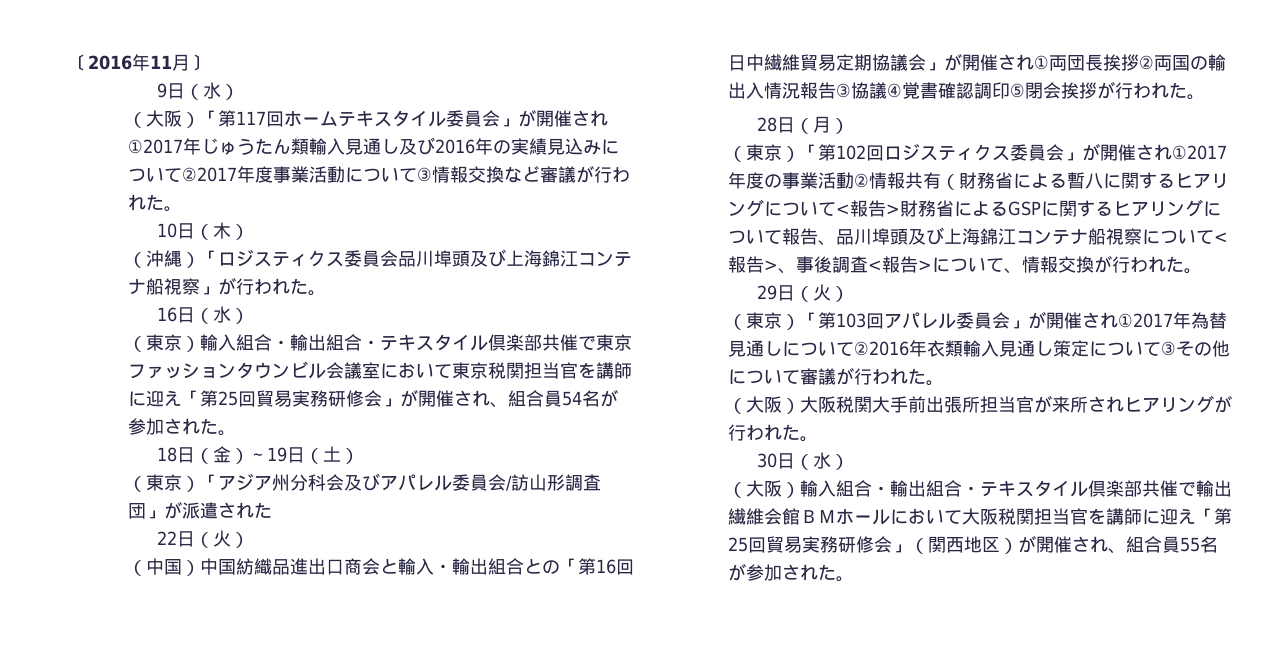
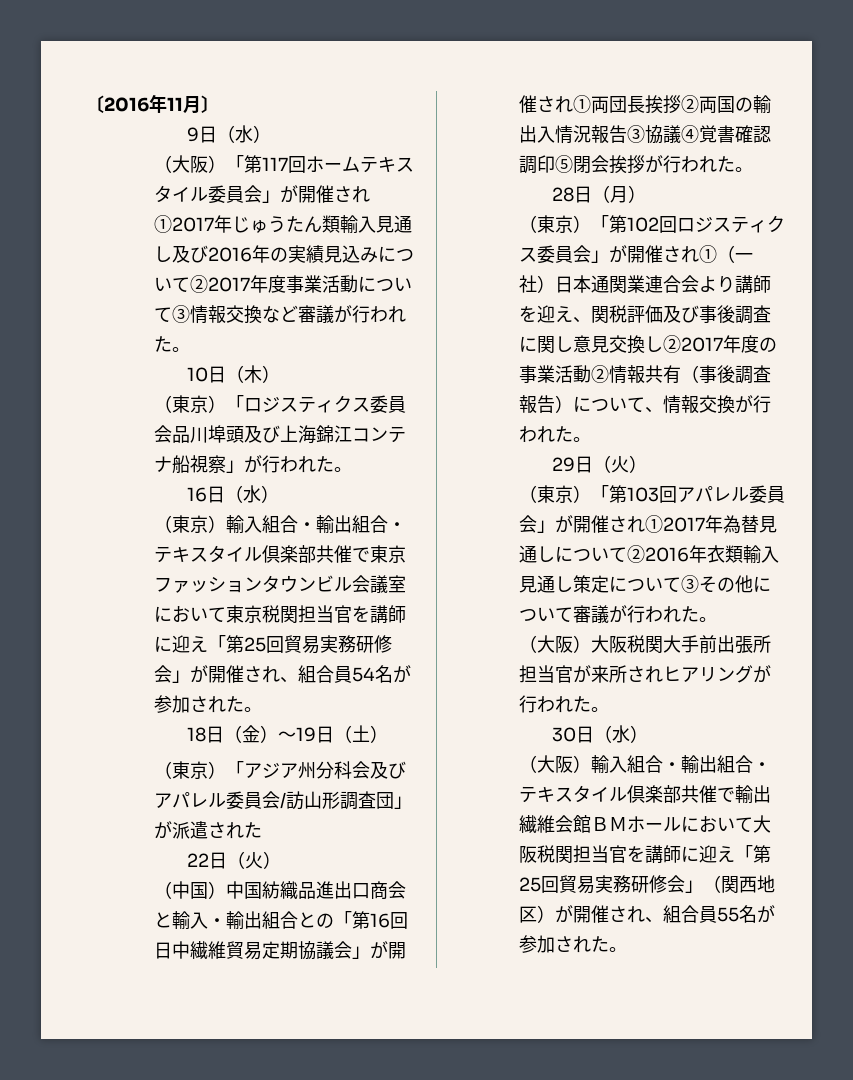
- （沖縄）「ロジスティクス委員会品川埠頭及び上海錦江コンテナ船視察」が行われた。
+ （東京）「ロジスティクス委員会品川埠頭及び上海錦江コンテナ船視察」が行われた。
- （東京）「第102回ロジスティクス委員会」が開催され①2017年度の事業活動②情報共有（財務省による暫八に関するヒアリングについて<報告>財務省によるGSPに関するヒアリングについて報告、品川埠頭及び上海錦江コンテナ船視察について<報告>、事後調査<報告>について、情報交換が行われた。
+ （東京）「第102回ロジスティクス委員会」が開催され①（一社）日本通関業連合会より講師を迎え、関税評価及び事後調査に関し意見交換し②2017年度の事業活動②情報共有（事後調査報告）について、情報交換が行われた。

